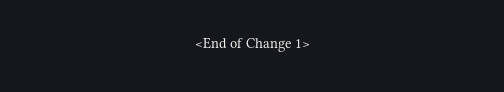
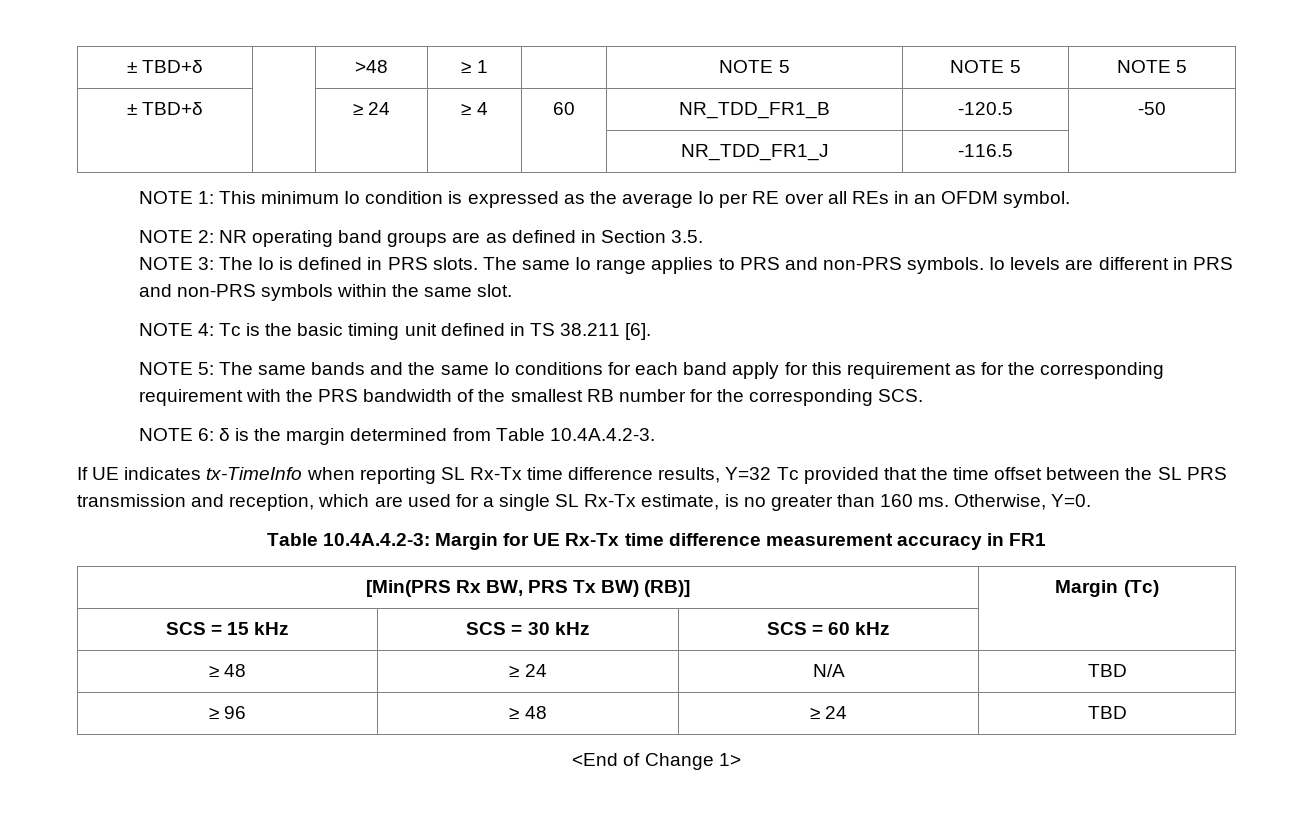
+ ± TBD+δ | | >48 | ≥ 1 | | NOTE 5 | NOTE 5 | NOTE 5
+ ± TBD+δ | | ≥ 24 | ≥ 4 | 60 | NR_TDD_FR1_B | -120.5 | -50
+ | | | | | NR_TDD_FR1_J | -116.5 |
+ NOTE 1: This minimum Io condition is expressed as the average Io per RE over all REs in an OFDM symbol.
+ NOTE 2: NR operating band groups are as defined in Section 3.5.
+ NOTE 3: The Io is defined in PRS slots. The same Io range applies to PRS and non-PRS symbols. Io levels are different in PRS and non-PRS symbols within the same slot.
+ NOTE 4: Tc is the basic timing unit defined in TS 38.211 [6].
+ NOTE 5: The same bands and the same Io conditions for each band apply for this requirement as for the corresponding requirement with the PRS bandwidth of the smallest RB number for the corresponding SCS.
+ NOTE 6: δ is the margin determined from Table 10.4A.4.2-3.
+ If UE indicates tx-TimeInfo when reporting SL Rx-Tx time difference results, Y=32 Tc provided that the time offset between the SL PRS transmission and reception, which are used for a single SL Rx-Tx estimate, is no greater than 160 ms. Otherwise, Y=0.
+ Table 10.4A.4.2-3: Margin for UE Rx-Tx time difference measurement accuracy in FR1
+ [Min(PRS Rx BW, PRS Tx BW) (RB)] | Margin (Tc)
+ SCS = 15 kHz | SCS = 30 kHz | SCS = 60 kHz |
+ ≥ 48 | ≥ 24 | N/A | TBD
+ ≥ 96 | ≥ 48 | ≥ 24 | TBD

